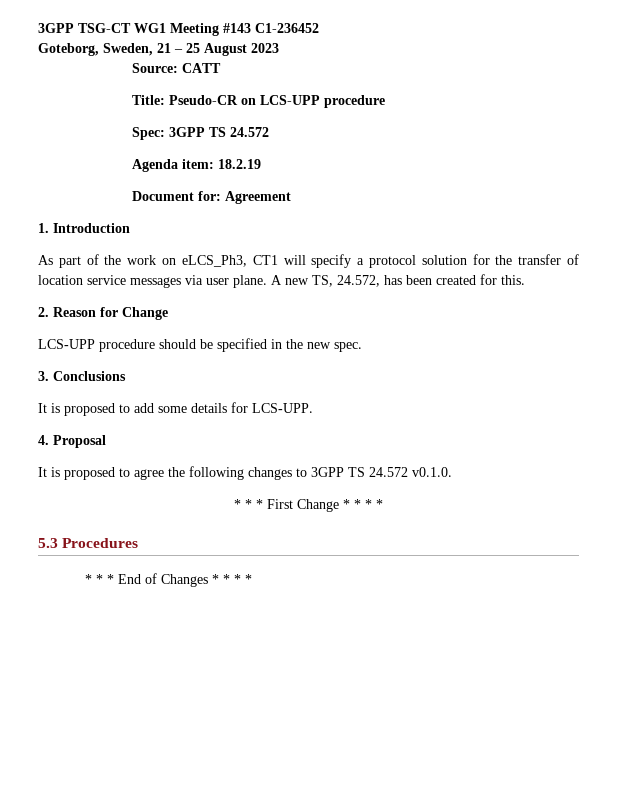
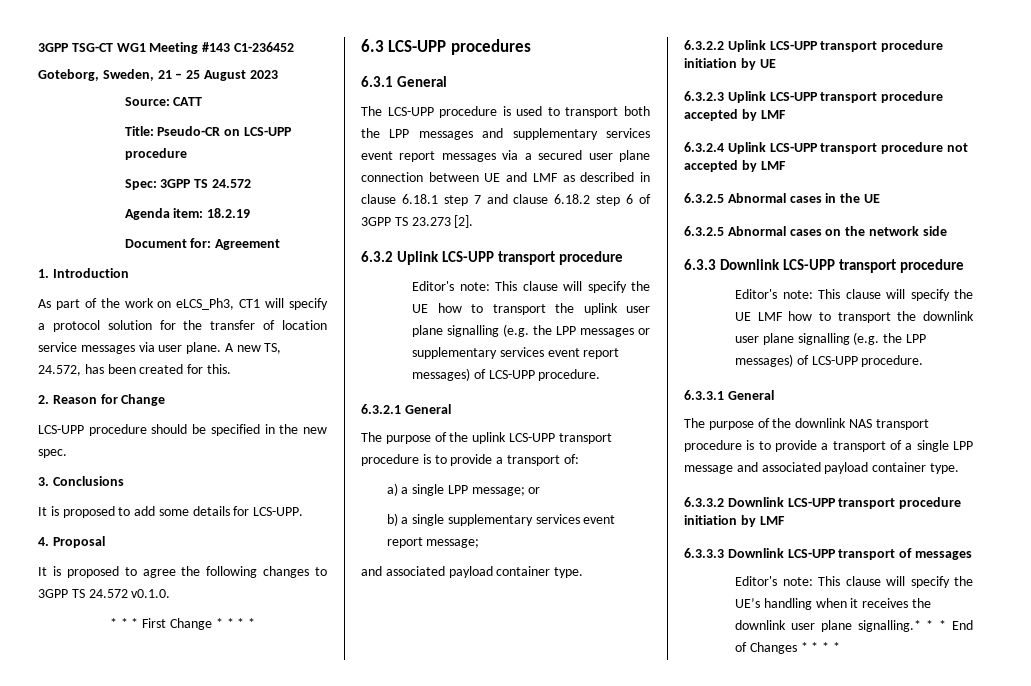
- 5.3 Procedures
- * * * End of Changes * * * *
+ 6.3 LCS-UPP procedures
+ 6.3.1 General
+ The LCS-UPP procedure is used to transport both the LPP messages and supplementary services event report messages via a secured user plane connection between UE and LMF as described in clause 6.18.1 step 7 and clause 6.18.2 step 6 of 3GPP TS 23.273 [2].
+ 6.3.2 Uplink LCS-UPP transport procedure
+ Editor's note: This clause will specify the UE how to transport the uplink user plane signalling (e.g. the LPP messages or supplementary services event report messages) of LCS-UPP procedure.
+ 6.3.2.1 General
+ The purpose of the uplink LCS-UPP transport procedure is to provide a transport of:
+ a) a single LPP message; or
+ b) a single supplementary services event report message;
+ and associated payload container type.
+ 6.3.2.2 Uplink LCS-UPP transport procedure initiation by UE
+ 6.3.2.3 Uplink LCS-UPP transport procedure accepted by LMF
+ 6.3.2.4 Uplink LCS-UPP transport procedure not accepted by LMF
+ 6.3.2.5 Abnormal cases in the UE
+ 6.3.2.5 Abnormal cases on the network side
+ 6.3.3 Downlink LCS-UPP transport procedure
+ Editor's note: This clause will specify the UE LMF how to transport the downlink user plane signalling (e.g. the LPP messages) of LCS-UPP procedure.
+ 6.3.3.1 General
+ The purpose of the downlink NAS transport procedure is to provide a transport of a single LPP message and associated payload container type.
+ 6.3.3.2 Downlink LCS-UPP transport procedure initiation by LMF
+ 6.3.3.3 Downlink LCS-UPP transport of messages
+ Editor's note: This clause will specify the UE’s handling when it receives the downlink user plane signalling.* * * End of Changes * * * *

